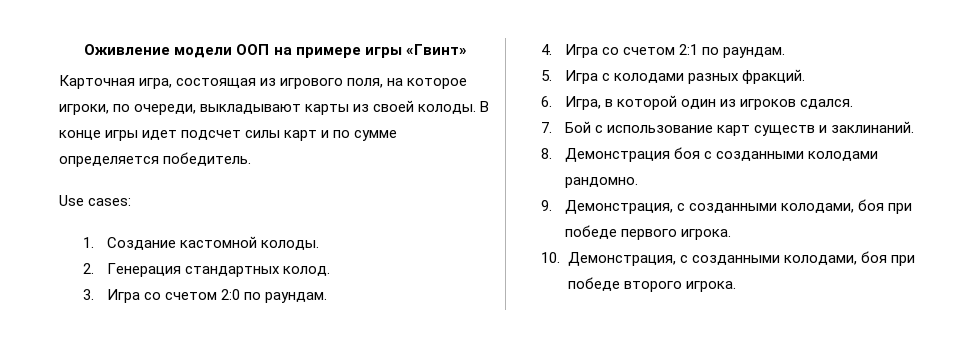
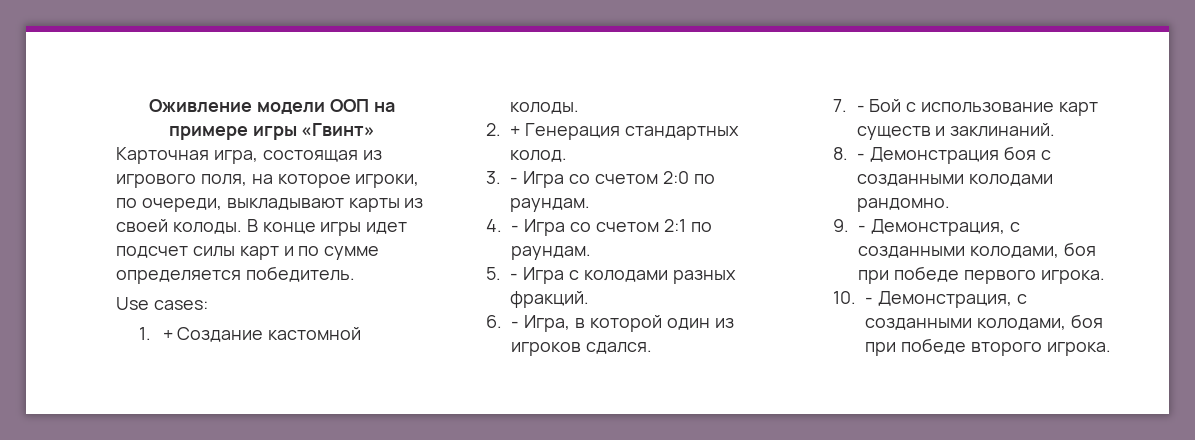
- 1. Создание кастомной колоды.
+ 1. + Создание кастомной колоды.
- 2. Генерация стандартных колод.
+ 2. + Генерация стандартных колод.
- 3. Игра со счетом 2:0 по раундам.
+ 3. - Игра со счетом 2:0 по раундам.
- 4. Игра со счетом 2:1 по раундам.
+ 4. - Игра со счетом 2:1 по раундам.
- 5. Игра с колодами разных фракций.
+ 5. - Игра с колодами разных фракций.
- 6. Игра, в которой один из игроков сдался.
+ 6. - Игра, в которой один из игроков сдался.
- 7. Бой с использование карт существ и заклинаний.
+ 7. - Бой с использование карт существ и заклинаний.
- 8. Демонстрация боя с созданными колодами рандомно.
+ 8. - Демонстрация боя с созданными колодами рандомно.
- 9. Демонстрация, с созданными колодами, боя при победе первого игрока.
+ 9. - Демонстрация, с созданными колодами, боя при победе первого игрока.
- 10. Демонстрация, с созданными колодами, боя при победе второго игрока.
+ 10. - Демонстрация, с созданными колодами, боя при победе второго игрока.

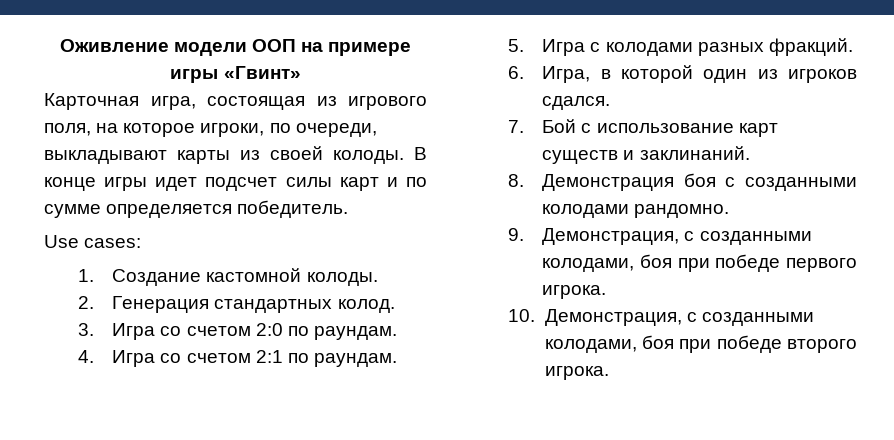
- 1. + Создание кастомной колоды.
+ 1. Создание кастомной колоды.
- 2. + Генерация стандартных колод.
+ 2. Генерация стандартных колод.
- 3. - Игра со счетом 2:0 по раундам.
+ 3. Игра со счетом 2:0 по раундам.
- 4. - Игра со счетом 2:1 по раундам.
+ 4. Игра со счетом 2:1 по раундам.
- 5. - Игра с колодами разных фракций.
+ 5. Игра с колодами разных фракций.
- 6. - Игра, в которой один из игроков сдался.
+ 6. Игра, в которой один из игроков сдался.
- 7. - Бой с использование карт существ и заклинаний.
+ 7. Бой с использование карт существ и заклинаний.
- 8. - Демонстрация боя с созданными колодами рандомно.
+ 8. Демонстрация боя с созданными колодами рандомно.
- 9. - Демонстрация, с созданными колодами, боя при победе первого игрока.
+ 9. Демонстрация, с созданными колодами, боя при победе первого игрока.
- 10. - Демонстрация, с созданными колодами, боя при победе второго игрока.
+ 10. Демонстрация, с созданными колодами, боя при победе второго игрока.

